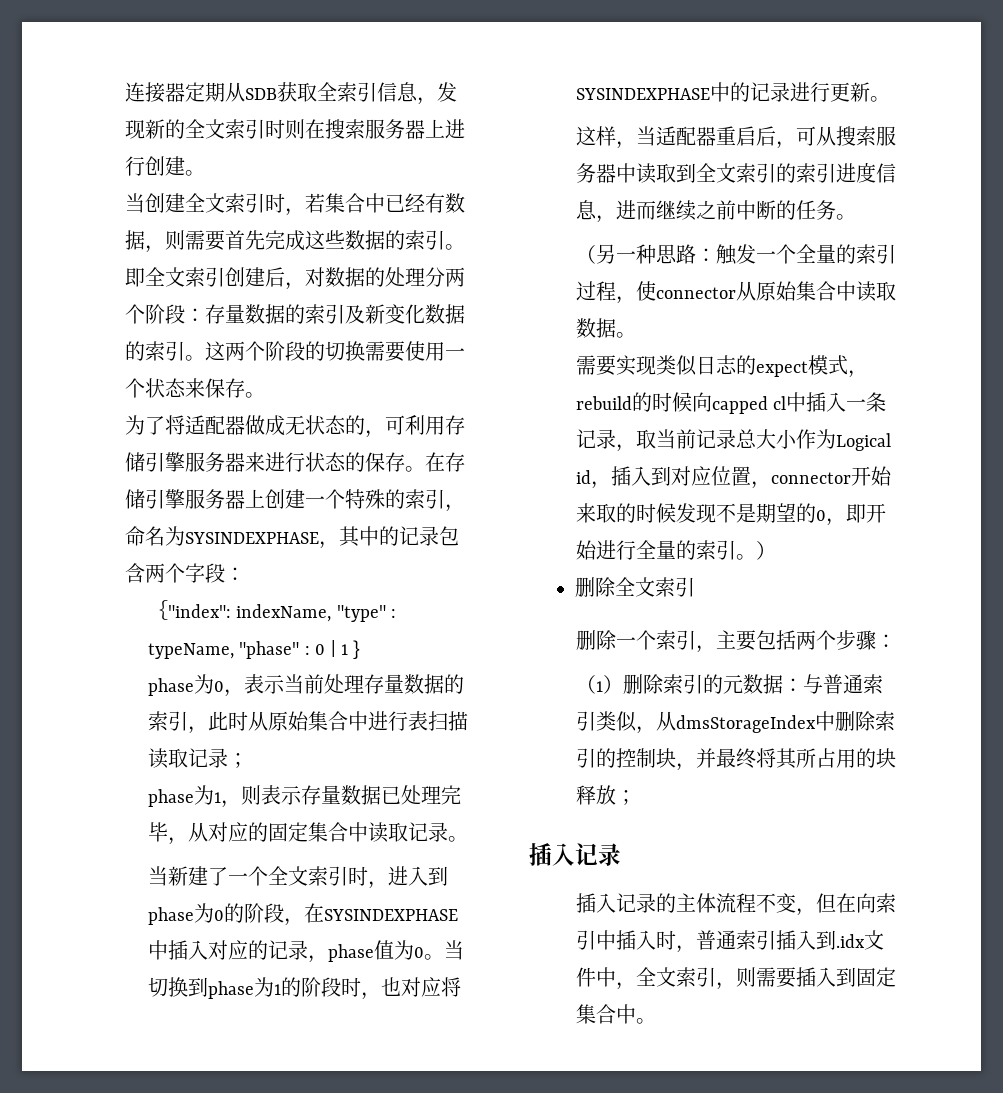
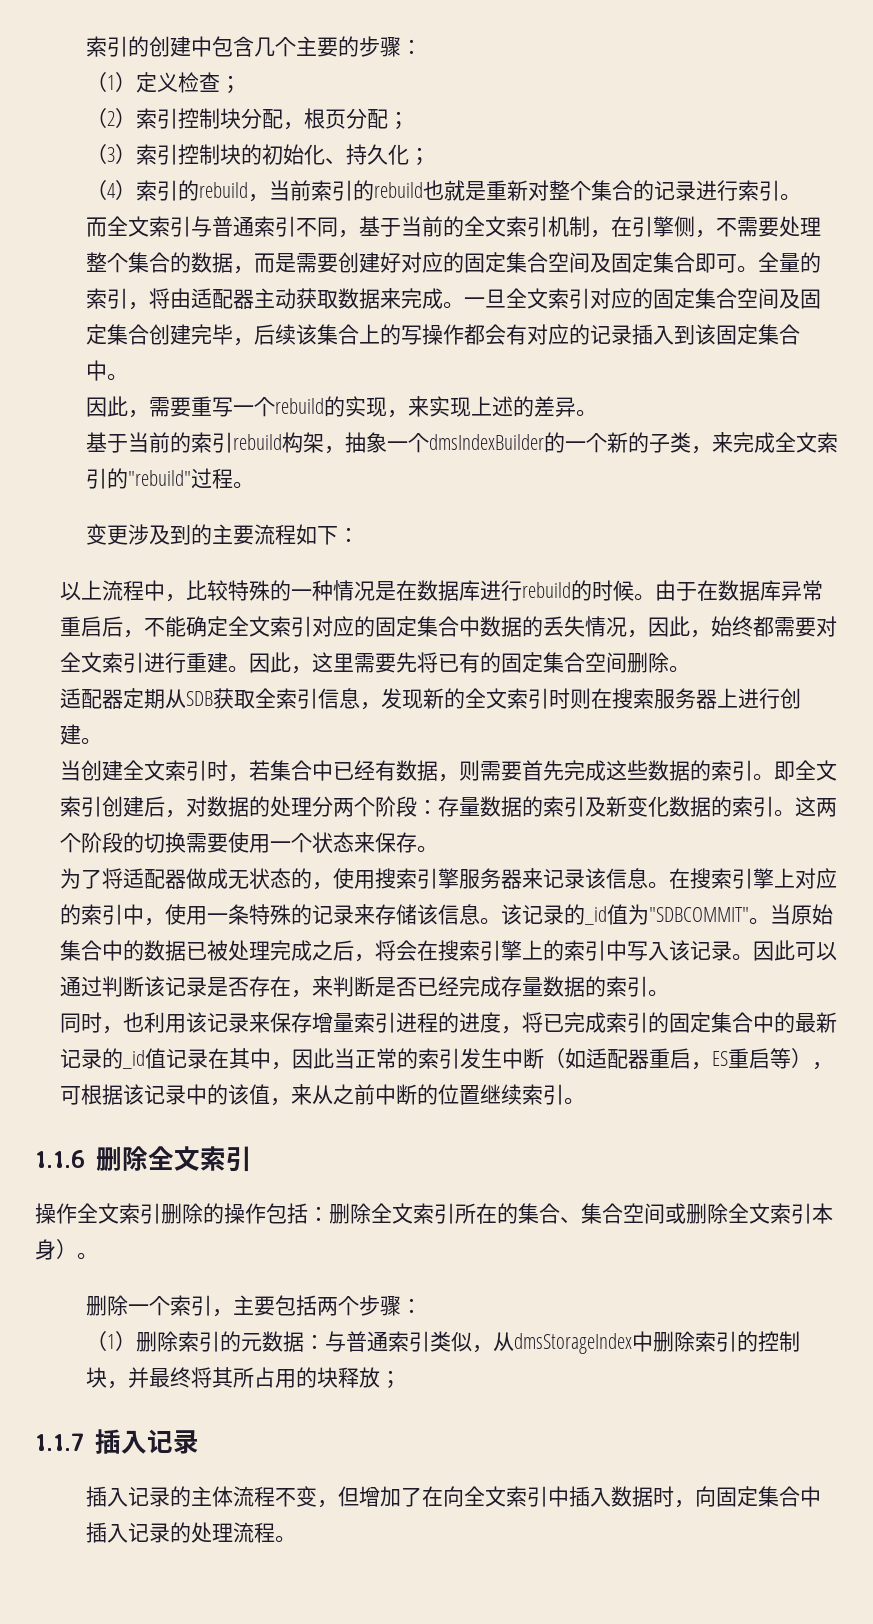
- 连接器定期从SDB获取全索引信息，发现新的全文索引时则在搜索服务器上进行创建。
+ 索引的创建中包含几个主要的步骤：
+ （1）定义检查；
+ （2）索引控制块分配，根页分配；
+ （3）索引控制块的初始化、持久化；
+ （4）索引的rebuild，当前索引的rebuild也就是重新对整个集合的记录进行索引。
+ 而全文索引与普通索引不同，基于当前的全文索引机制，在引擎侧，不需要处理整个集合的数据，而是需要创建好对应的固定集合空间及固定集合即可。全量的索引，将由适配器主动获取数据来完成。一旦全文索引对应的固定集合空间及固定集合创建完毕，后续该集合上的写操作都会有对应的记录插入到该固定集合中。
+ 因此，需要重写一个rebuild的实现，来实现上述的差异。
+ 基于当前的索引rebuild构架，抽象一个dmsIndexBuilder的一个新的子类，来完成全文索引的"rebuild"过程。
+ 变更涉及到的主要流程如下：
+ 以上流程中，比较特殊的一种情况是在数据库进行rebuild的时候。由于在数据库异常重启后，不能确定全文索引对应的固定集合中数据的丢失情况，因此，始终都需要对全文索引进行重建。因此，这里需要先将已有的固定集合空间删除。
+ 适配器定期从SDB获取全索引信息，发现新的全文索引时则在搜索服务器上进行创建。
- 为了将适配器做成无状态的，可利用存储引擎服务器来进行状态的保存。在存储引擎服务器上创建一个特殊的索引，命名为SYSINDEXPHASE，其中的记录包含两个字段：
- ｛"index": indexName, "type" : typeName, "phase" : 0 | 1 }
- phase为0，表示当前处理存量数据的索引，此时从原始集合中进行表扫描读取记录；
- phase为1，则表示存量数据已处理完毕，从对应的固定集合中读取记录。
- 当新建了一个全文索引时，进入到phase为0的阶段，在SYSINDEXPHASE中插入对应的记录，phase值为0。当切换到phase为1的阶段时，也对应将SYSINDEXPHASE中的记录进行更新。
- 这样，当适配器重启后，可从搜索服务器中读取到全文索引的索引进度信息，进而继续之前中断的任务。
- （另一种思路：触发一个全量的索引过程，使connector从原始集合中读取数据。
- 需要实现类似日志的expect模式，rebuild的时候向capped cl中插入一条记录，取当前记录总大小作为Logical id，插入到对应位置，connector开始来取的时候发现不是期望的0，即开始进行全量的索引。）
- 删除全文索引
+ 为了将适配器做成无状态的，使用搜索引擎服务器来记录该信息。在搜索引擎上对应的索引中，使用一条特殊的记录来存储该信息。该记录的_id值为"SDBCOMMIT"。当原始集合中的数据已被处理完成之后，将会在搜索引擎上的索引中写入该记录。因此可以通过判断该记录是否存在，来判断是否已经完成存量数据的索引。
+ 同时，也利用该记录来保存增量索引进程的进度，将已完成索引的固定集合中的最新记录的_id值记录在其中，因此当正常的索引发生中断（如适配器重启，ES重启等），可根据该记录中的该值，来从之前中断的位置继续索引。
+ 1.1.6删除全文索引
+ 操作全文索引删除的操作包括：删除全文索引所在的集合、集合空间或删除全文索引本身）。
  （1）删除索引的元数据：与普通索引类似，从dmsStorageIndex中删除索引的控制块，并最终将其所占用的块释放；
- 插入记录
+ 1.1.7插入记录
- 插入记录的主体流程不变，但在向索引中插入时，普通索引插入到.idx文件中，全文索引，则需要插入到固定集合中。
+ 插入记录的主体流程不变，但增加了在向全文索引中插入数据时，向固定集合中插入记录的处理流程。

